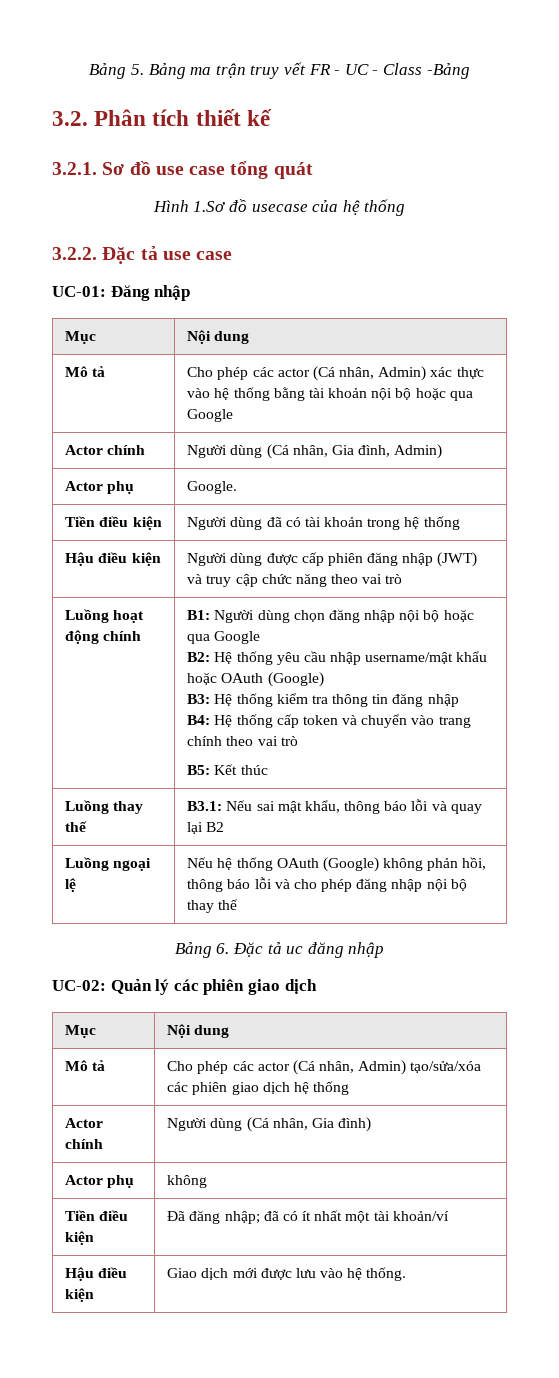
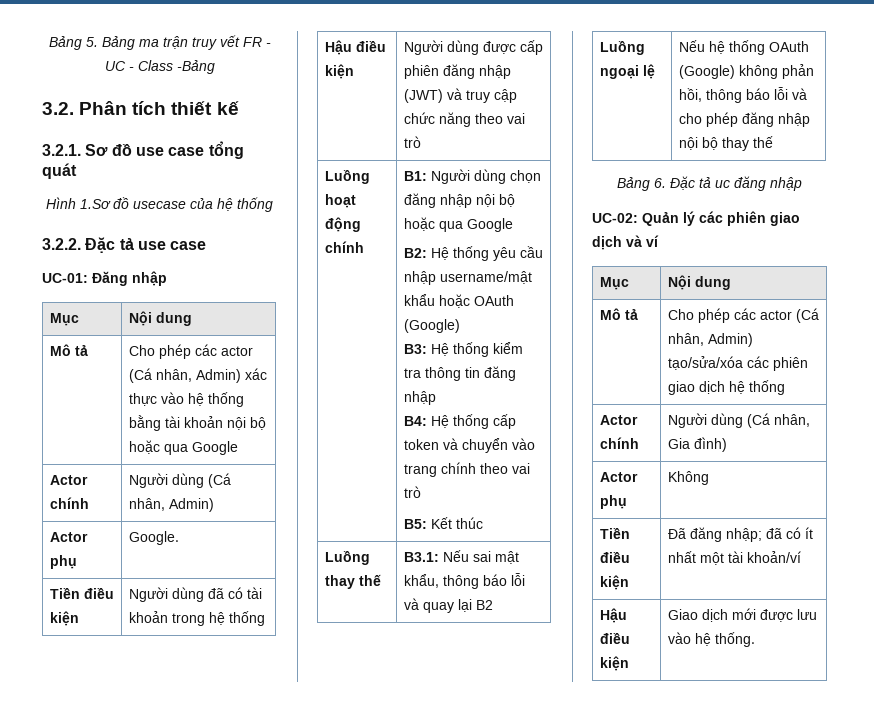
- Actor chính | Người dùng (Cá nhân, Gia đình, Admin)
+ Actor chính | Người dùng (Cá nhân, Admin)
- UC-02: Quản lý các phiên giao dịch
+ UC-02: Quản lý các phiên giao dịch và ví
- Actor phụ | không
+ Actor phụ | Không

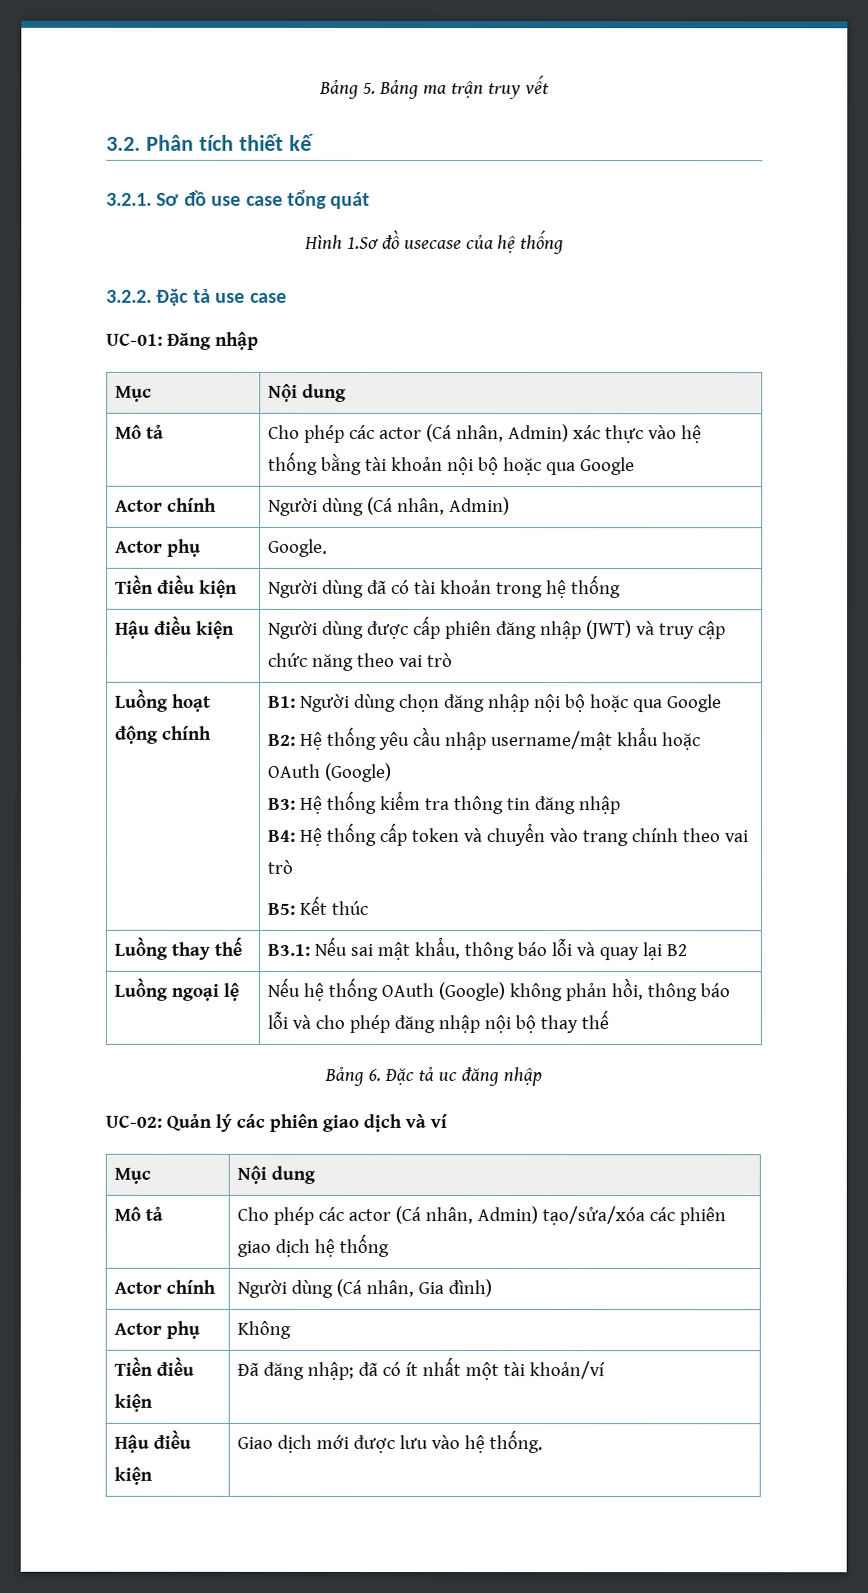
- Bảng 5. Bảng ma trận truy vết FR - UC - Class -Bảng
+ Bảng 5. Bảng ma trận truy vết

